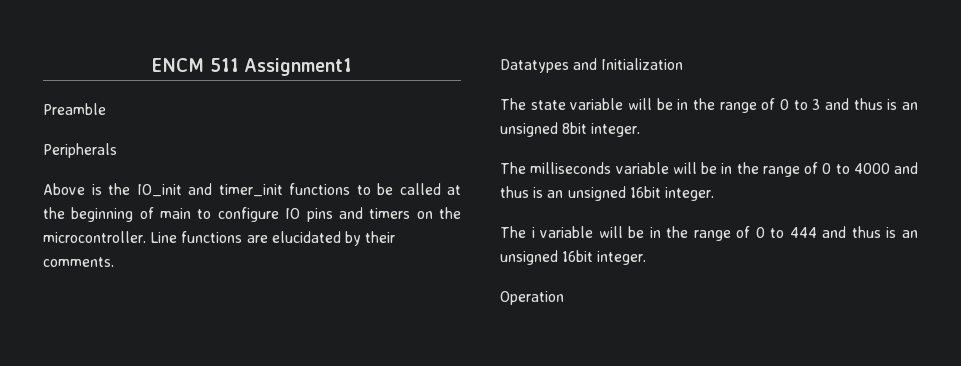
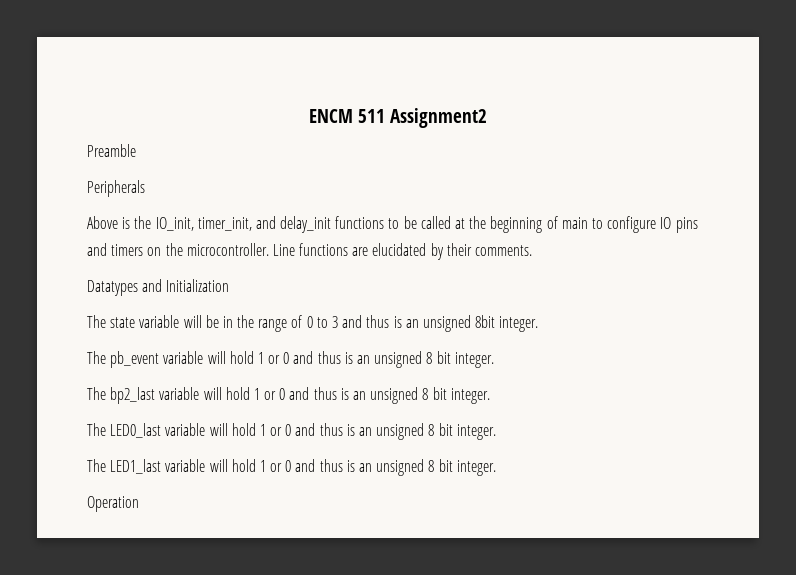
- ENCM 511 Assignment1
+ ENCM 511 Assignment2
- Above is the IO_init and timer_init functions to be called at the beginning of main to configure IO pins and timers on the microcontroller.
+ Above is the IO_init, timer_init, and delay_init functions to be called at the beginning of main to configure IO pins and timers on the microcontroller.
- The milliseconds variable will be in the range of 0 to 4000 and thus is an unsigned 16bit integer.
- The i variable will be in the range of 0 to 444 and thus is an unsigned 16bit integer.
+ The pb_event variable will hold 1 or 0 and thus is an unsigned 8 bit integer.
+ The bp2_last variable will hold 1 or 0 and thus is an unsigned 8 bit integer.
+ The LED0_last variable will hold 1 or 0 and thus is an unsigned 8 bit integer.
+ The LED1_last variable will hold 1 or 0 and thus is an unsigned 8 bit integer.

